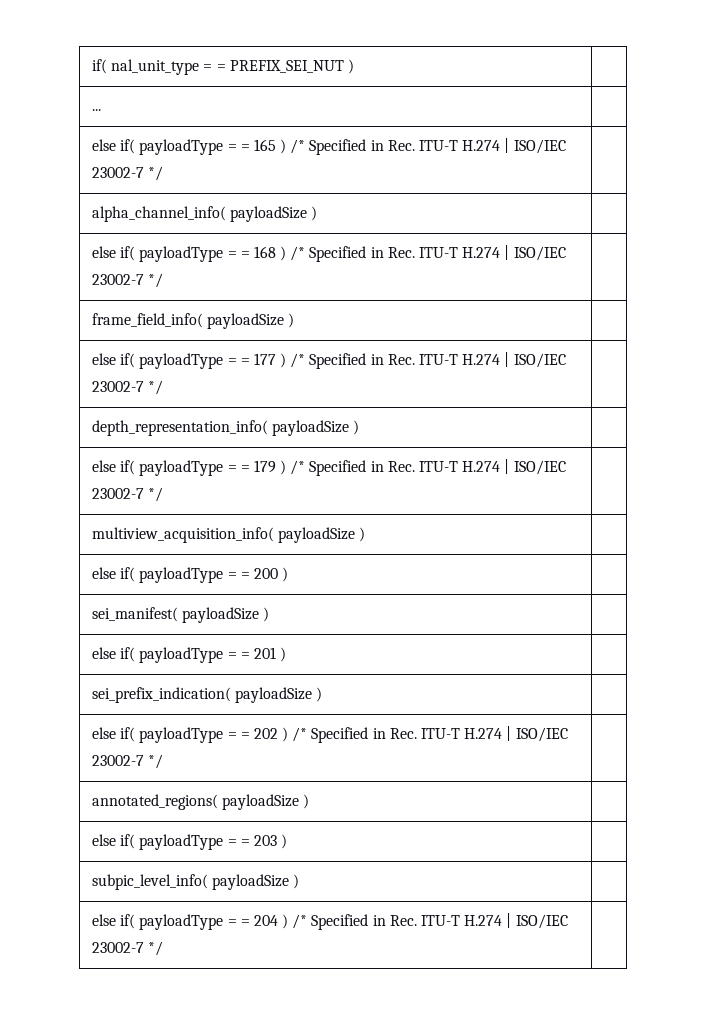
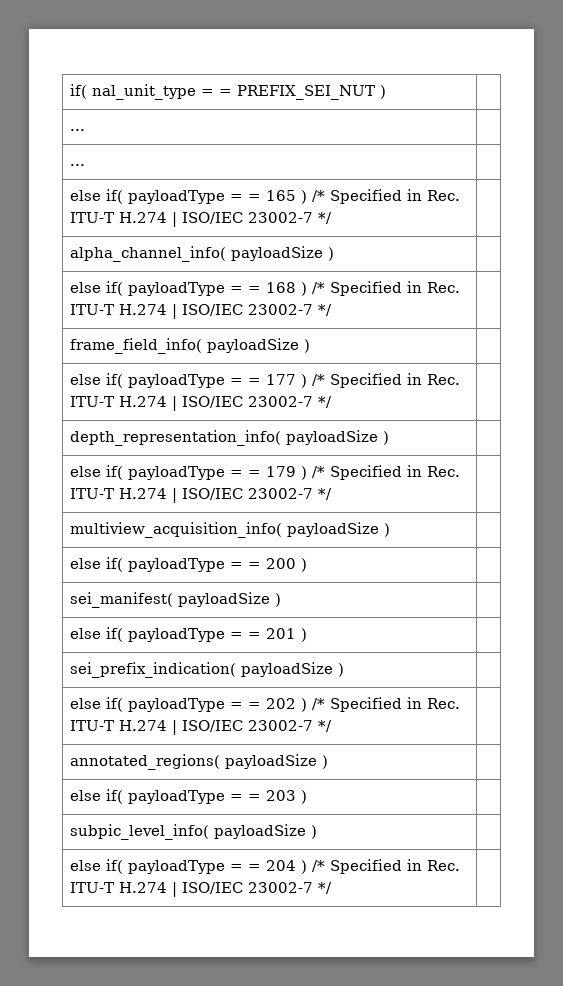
  if( nal_unit_type = = PREFIX_SEI_NUT ) |
+ ... |

